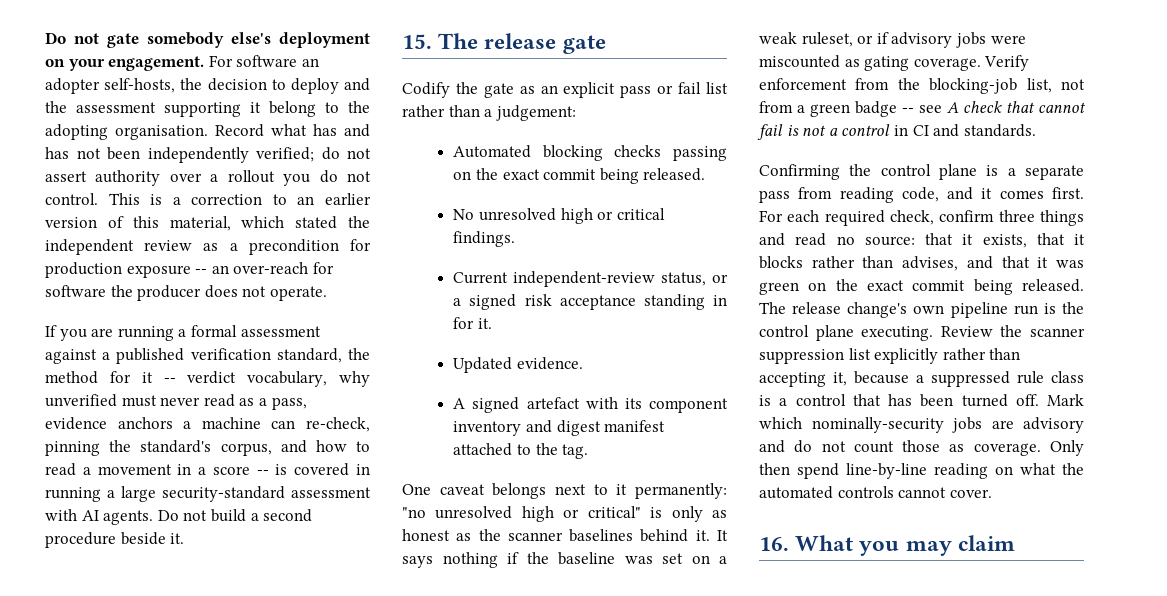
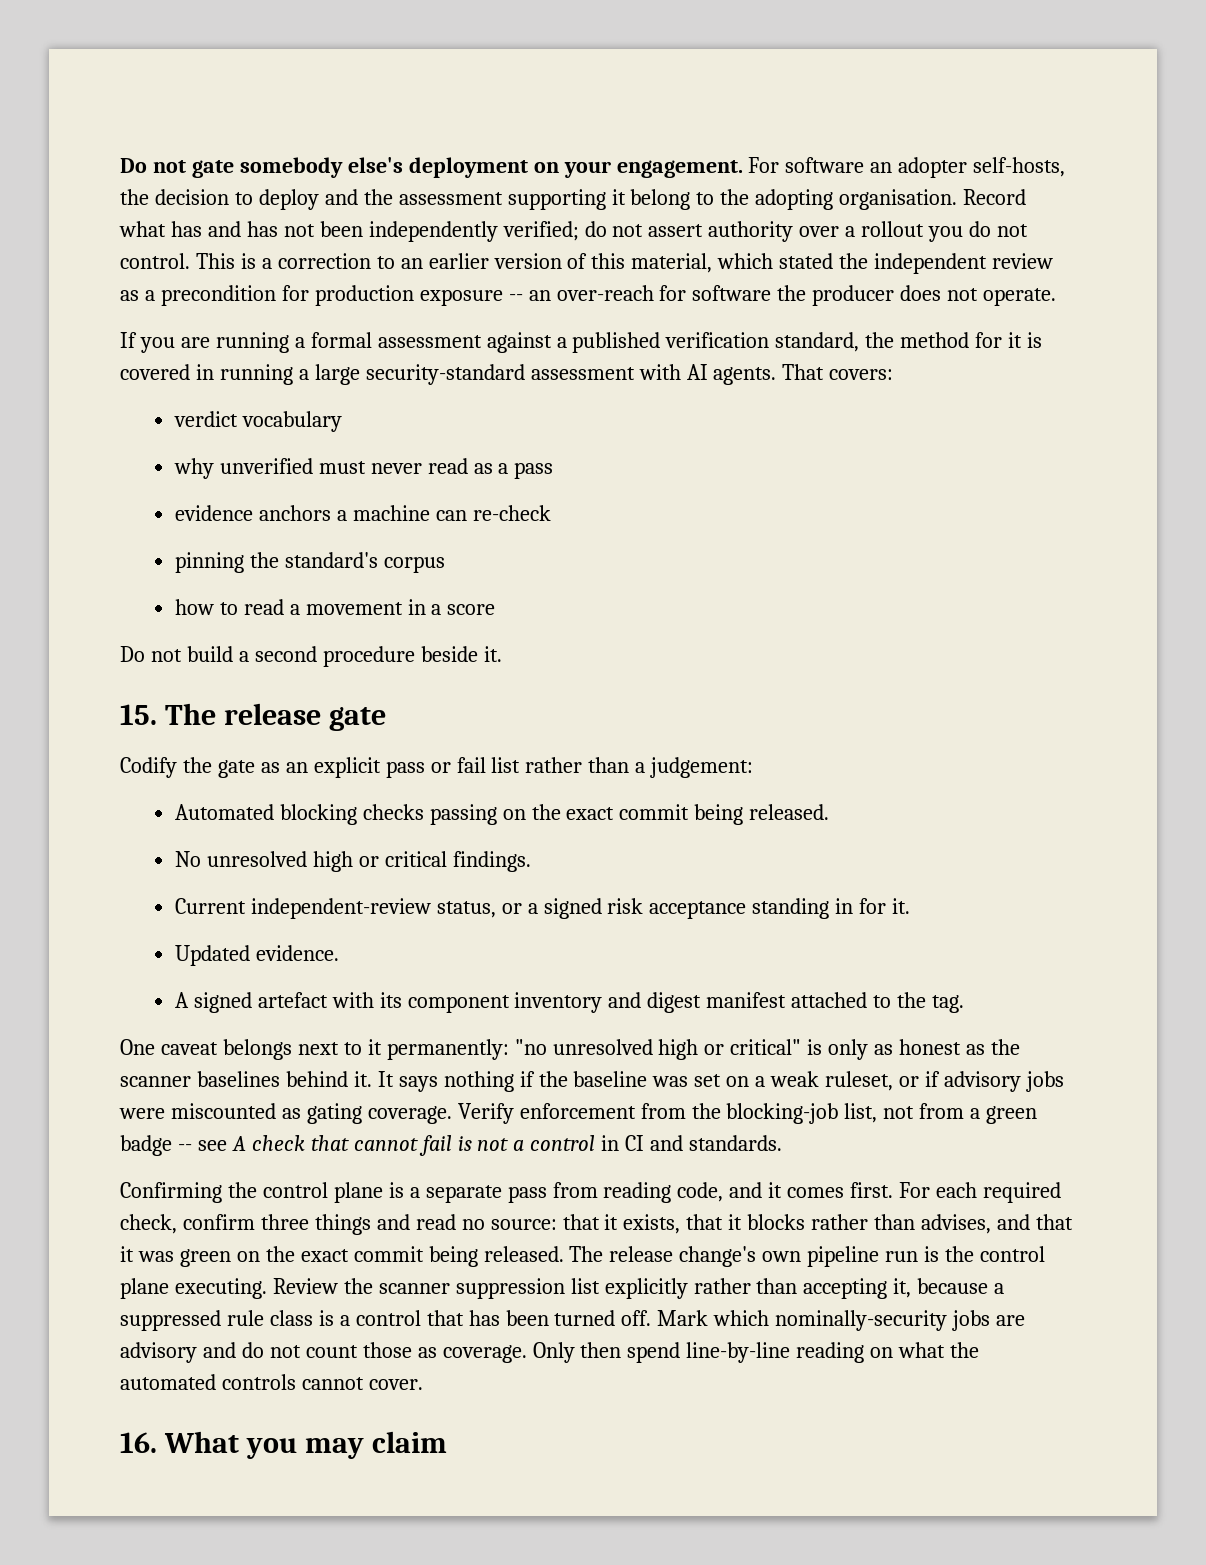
- If you are running a formal assessment against a published verification standard, the method for it -- verdict vocabulary, why unverified must never read as a pass, evidence anchors a machine can re-check, pinning the standard's corpus, and how to read a movement in a score -- is covered in running a large security-standard assessment with AI agents. Do not build a second procedure beside it.
+ If you are running a formal assessment against a published verification standard, the method for it is covered in running a large security-standard assessment with AI agents. That covers:
+ verdict vocabulary
+ why unverified must never read as a pass
+ evidence anchors a machine can re-check
+ pinning the standard's corpus
+ how to read a movement in a score
+ Do not build a second procedure beside it.

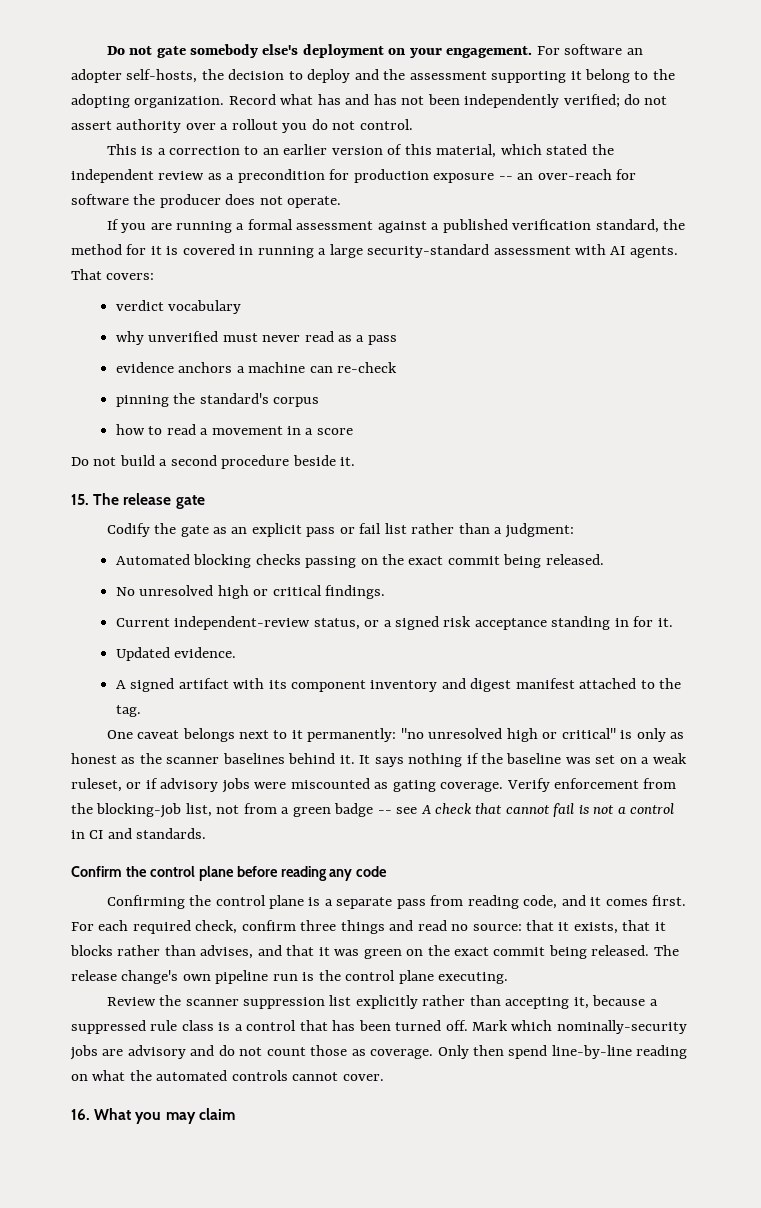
- For software an adopter self-hosts, the decision to deploy and the assessment supporting it belong to the adopting organisation.
+ For software an adopter self-hosts, the decision to deploy and the assessment supporting it belong to the adopting organization.
- Record what has and has not been independently verified; do not assert authority over a rollout you do not control. This is a correction to an earlier version of this material, which stated the independent review as a precondition for production exposure -- an over-reach for software the producer does not operate.
+ Record what has and has not been independently verified; do not assert authority over a rollout you do not control.
+ This is a correction to an earlier version of this material, which stated the independent review as a precondition for production exposure -- an over-reach for software the producer does not operate.
- Codify the gate as an explicit pass or fail list rather than a judgement:
+ Codify the gate as an explicit pass or fail list rather than a judgment:
- A signed artefact with its component inventory and digest manifest attached to the tag.
+ A signed artifact with its component inventory and digest manifest attached to the tag.
+ Confirm the control plane before reading any code
- The release change's own pipeline run is the control plane executing. Review the scanner suppression list explicitly rather than accepting it, because a suppressed rule class is a control that has been turned off.
+ The release change's own pipeline run is the control plane executing.
+ Review the scanner suppression list explicitly rather than accepting it, because a suppressed rule class is a control that has been turned off.

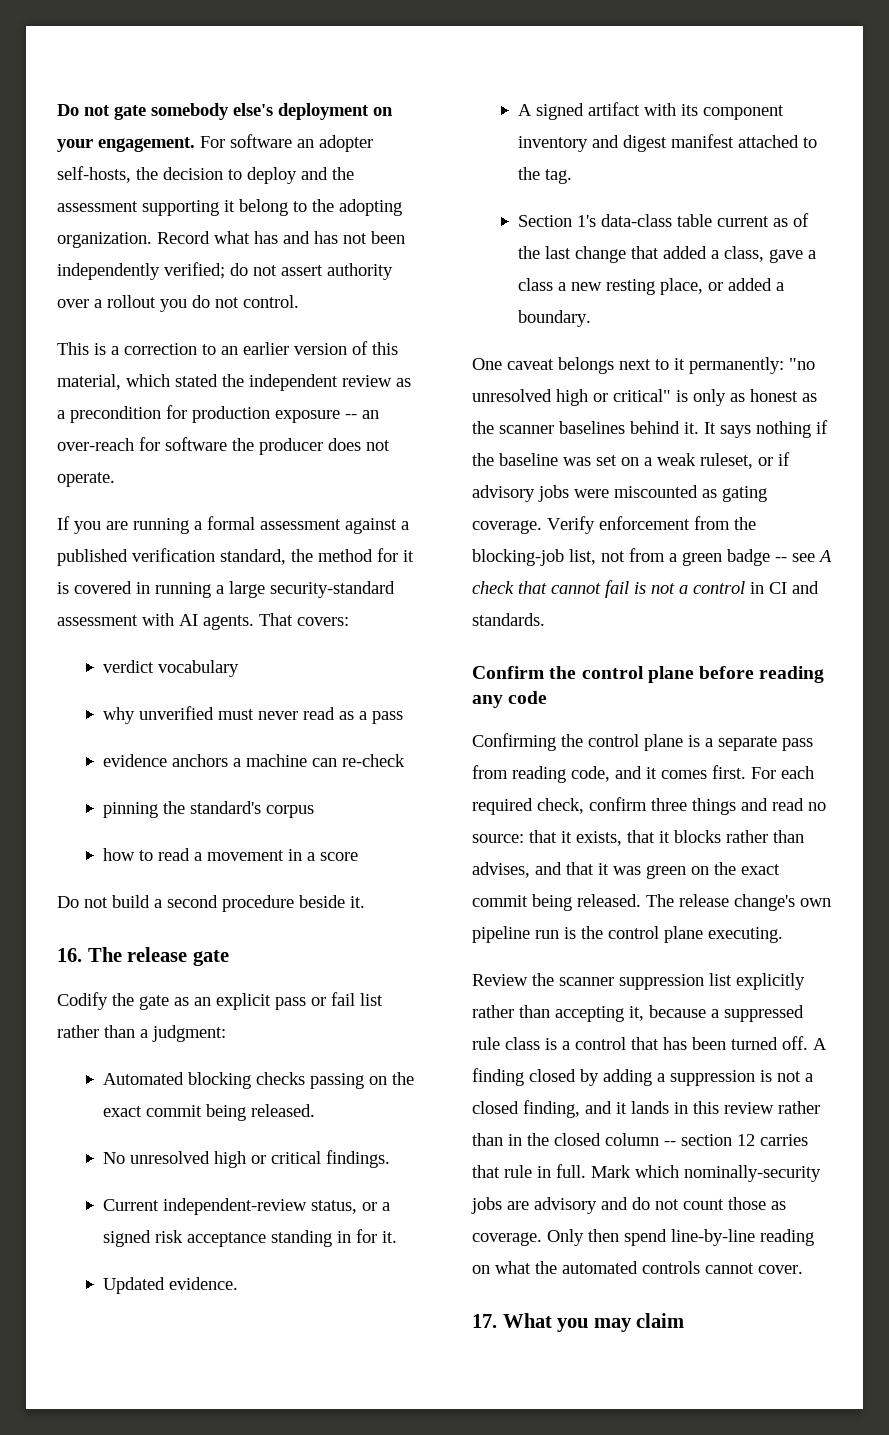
- 15. The release gate
+ 16. The release gate
+ Section 1's data-class table current as of the last change that added a class, gave a class a new resting place, or added a boundary.
+ A finding closed by adding a suppression is not a closed finding, and it lands in this review rather than in the closed column -- section 12 carries that rule in full.
- 16. What you may claim
+ 17. What you may claim

